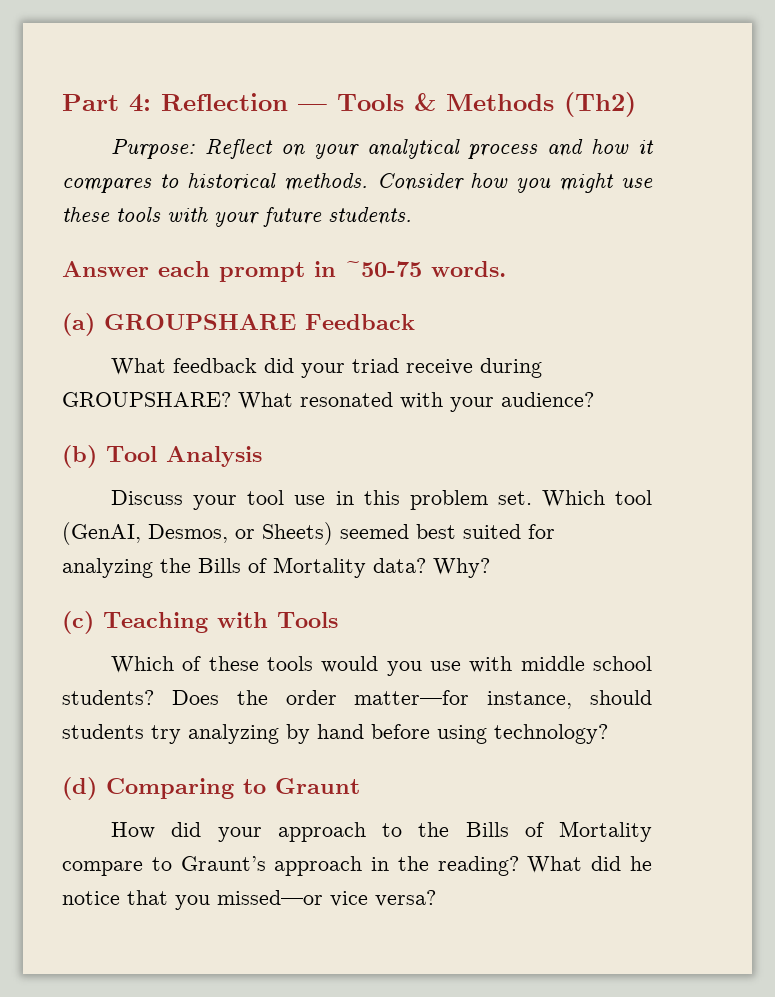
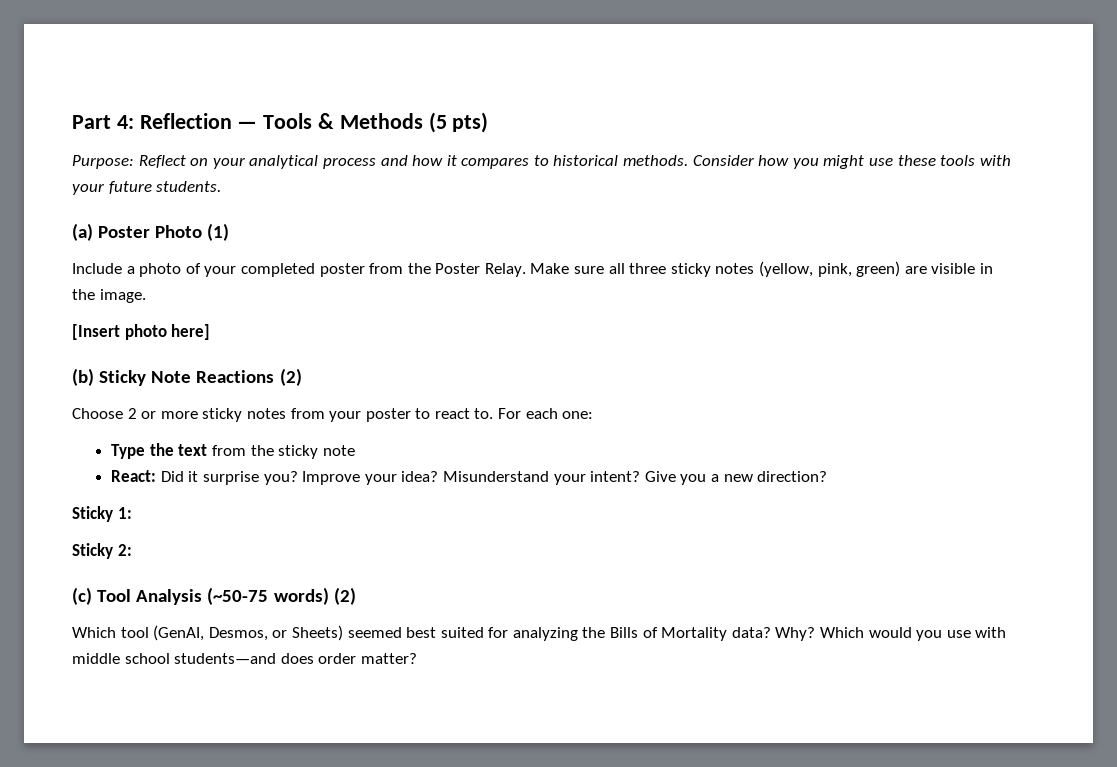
- Part 4: Reflection — Tools & Methods (Th2)
+ Part 4: Reflection — Tools & Methods (5 pts)
- Answer each prompt in ~50-75 words.
- (a) GROUPSHARE Feedback
- What feedback did your triad receive during GROUPSHARE? What resonated with your audience?
- (b) Tool Analysis
- Discuss your tool use in this problem set. Which tool (GenAI, Desmos, or Sheets) seemed best suited for analyzing the Bills of Mortality data?
+ (a) Poster Photo (1)
+ Include a photo of your completed poster from the Poster Relay. Make sure all three sticky notes (yellow, pink, green) are visible in the image.
+ [Insert photo here]
+ (b) Sticky Note Reactions (2)
+ Choose 2 or more sticky notes from your poster to react to. For each one:
+ Type the text from the sticky note
+ React: Did it surprise you? Improve your idea? Misunderstand your intent? Give you a new direction?
+ Sticky 1:
+ Sticky 2:
+ (c) Tool Analysis (~50-75 words) (2)
+ Which tool (GenAI, Desmos, or Sheets) seemed best suited for analyzing the Bills of Mortality data?
- Why?
- (c) Teaching with Tools
- Which of these tools would you use with middle school students? Does the order matter—for instance, should students try analyzing by hand before using technology?
- (d) Comparing to Graunt
- How did your approach to the Bills of Mortality compare to Graunt’s approach in the reading? What did he notice that you missed—or vice versa?
+ Why? Which would you use with middle school students—and does order matter?

